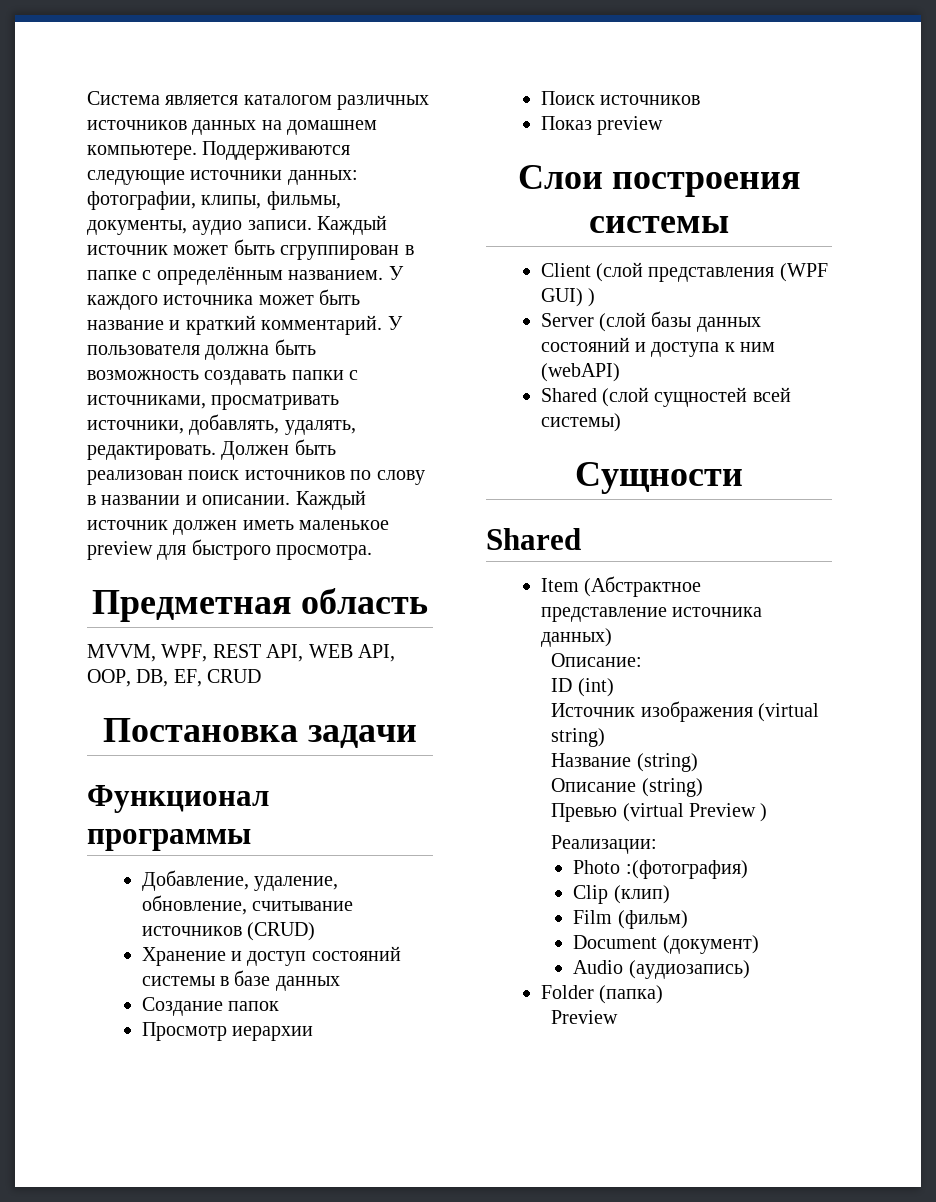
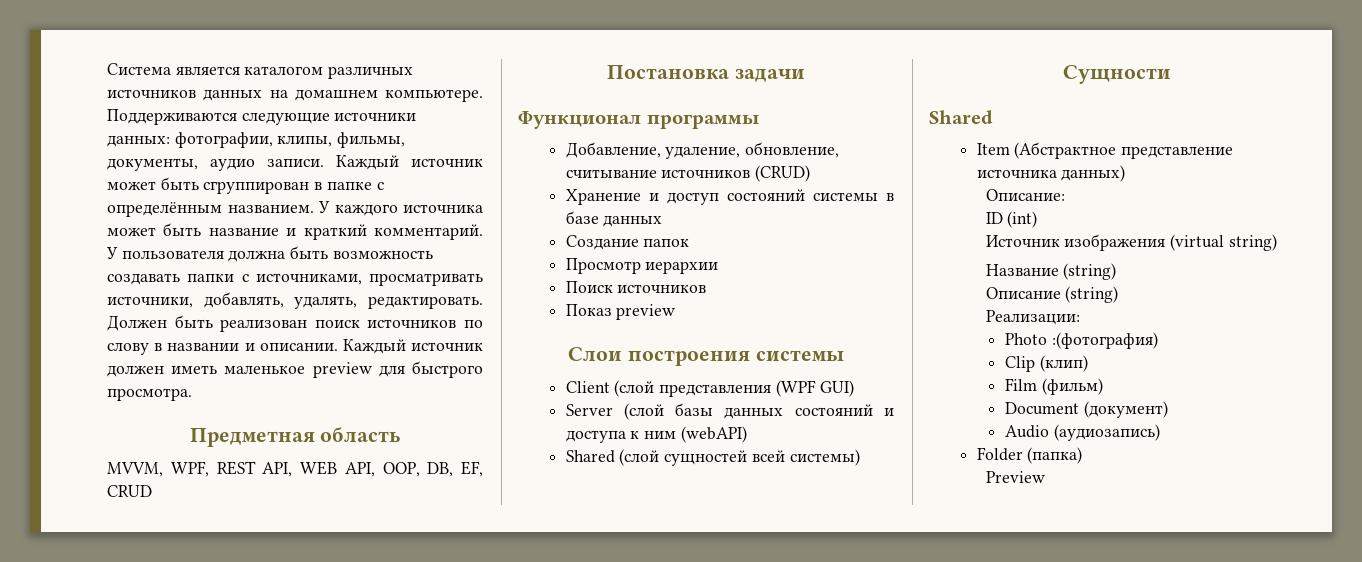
- Client (слой представления (WPF GUI) )
+ Client (слой представления (WPF GUI)
- Превью (virtual Preview )

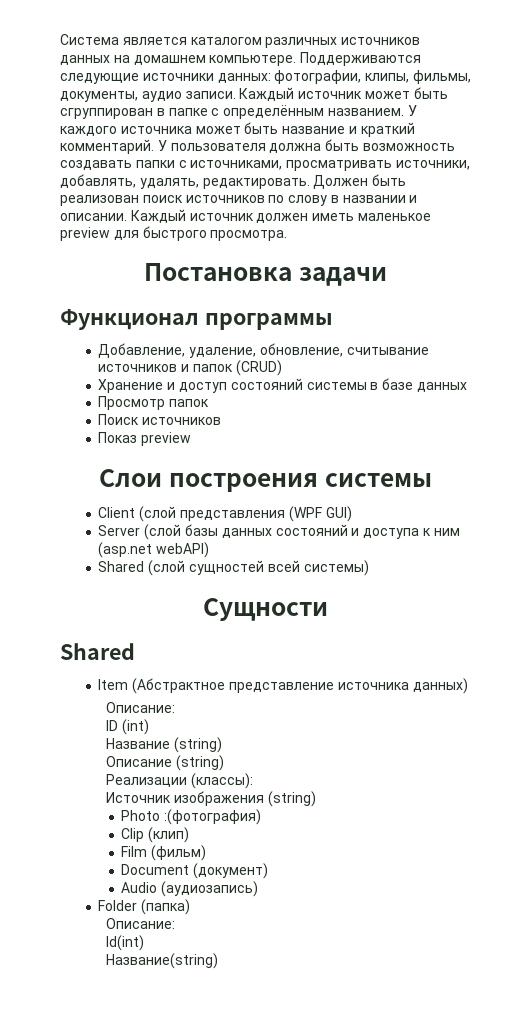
- Предметная область
- MVVM, WPF, REST API, WEB API, OOP, DB, EF, CRUD
- Добавление, удаление, обновление, считывание источников (CRUD)
+ Добавление, удаление, обновление, считывание источников и папок (CRUD)
- Создание папок
- Просмотр иерархии
+ Просмотр папок
- Server (слой базы данных состояний и доступа к ним (webAPI)
+ Server (слой базы данных состояний и доступа к ним (asp.net webAPI)
- Источник изображения (virtual string)
- Реализации:
+ Реализации (классы):
+ Источник изображения (string)
  Folder (папка)
- Preview
+ Описание:
+ Id(int)
+ Название(string)

